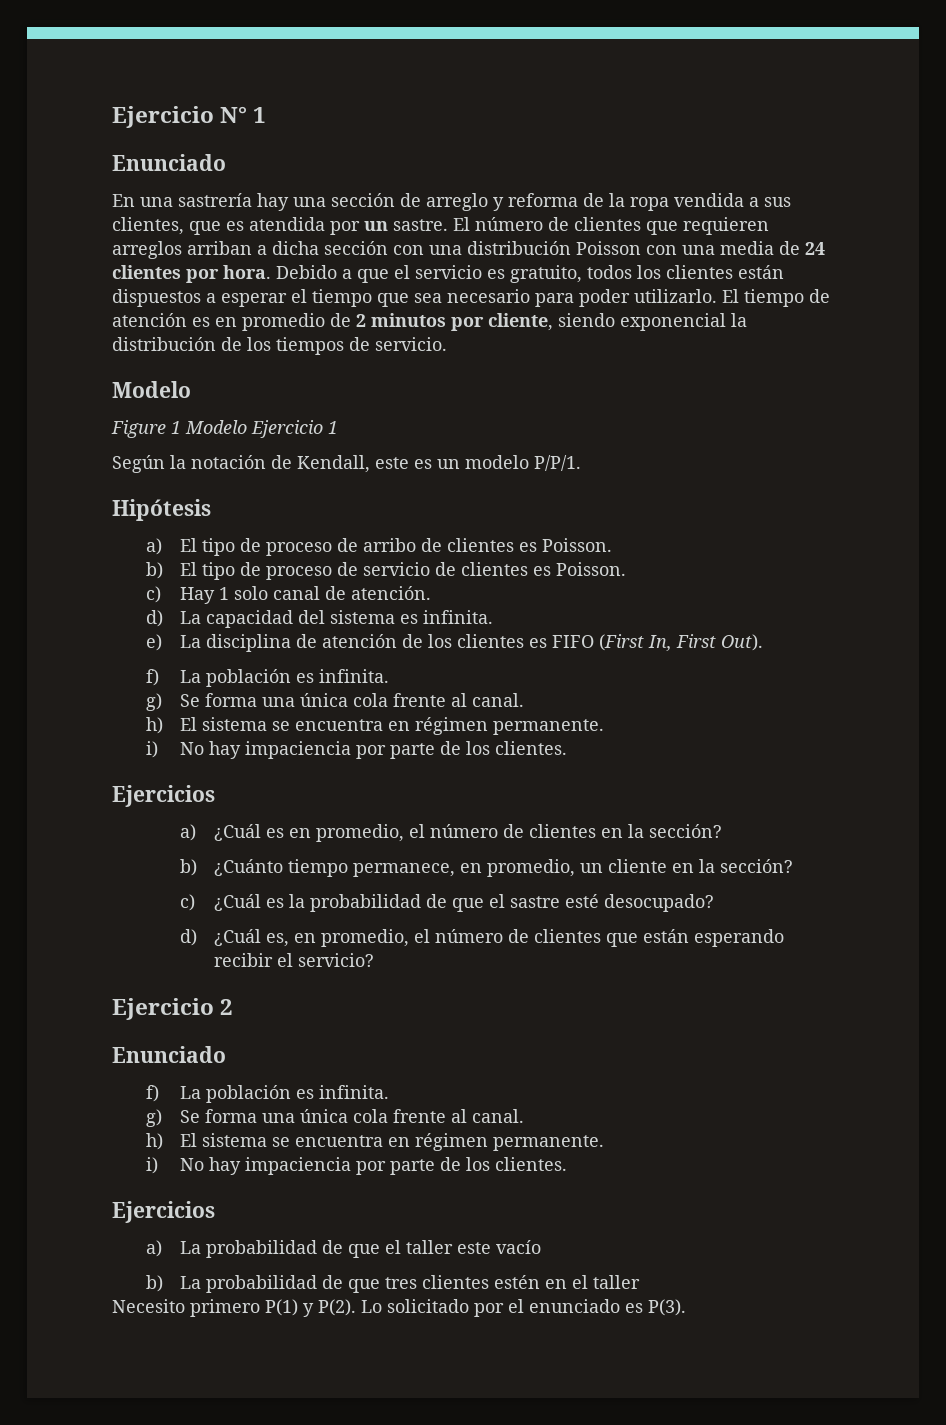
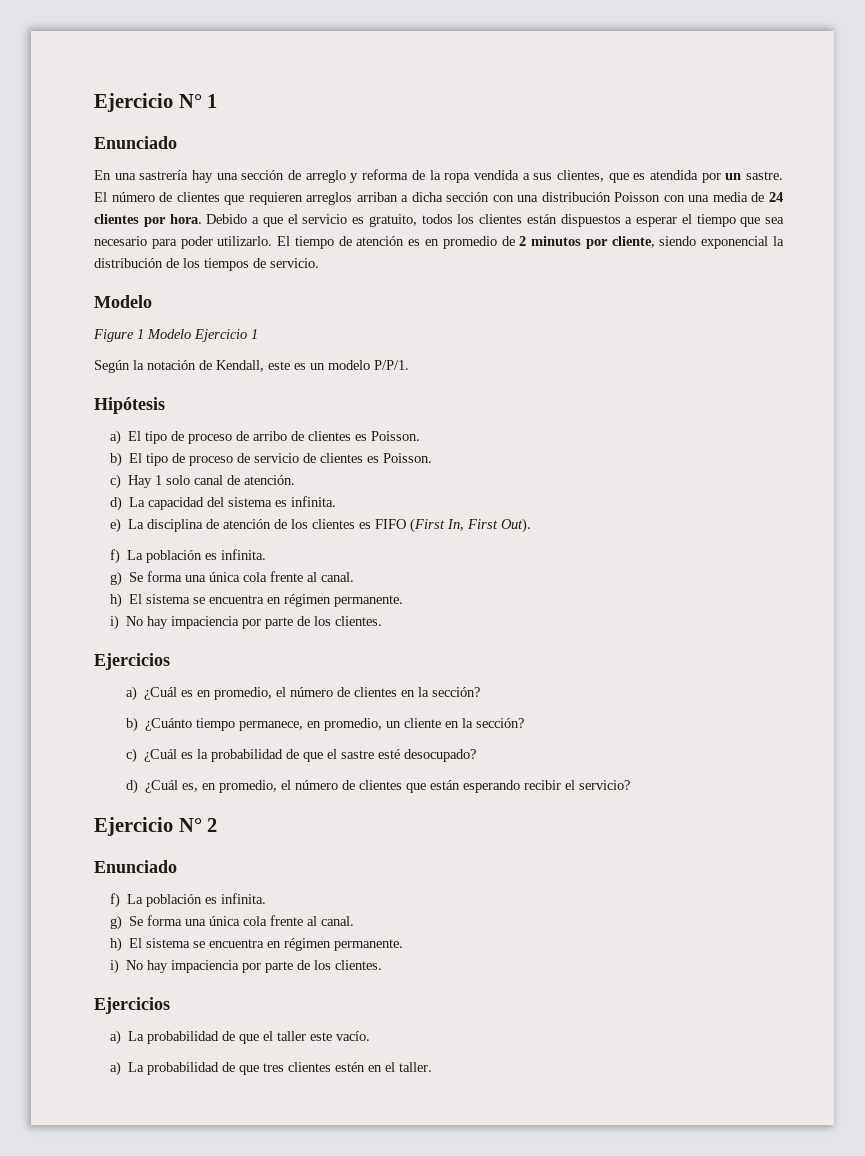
- Ejercicio 2
+ Ejercicio N° 2
- a) La probabilidad de que el taller este vacío
- b) La probabilidad de que tres clientes estén en el taller
- Necesito primero P(1) y P(2). Lo solicitado por el enunciado es P(3).
+ a) La probabilidad de que el taller este vacío.
+ a) La probabilidad de que tres clientes estén en el taller.

